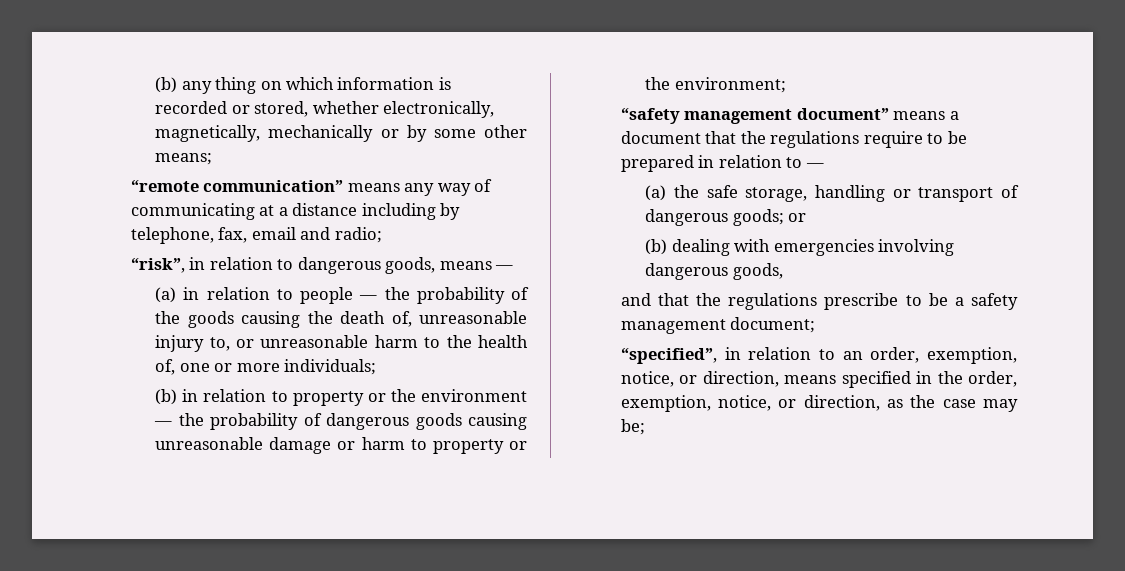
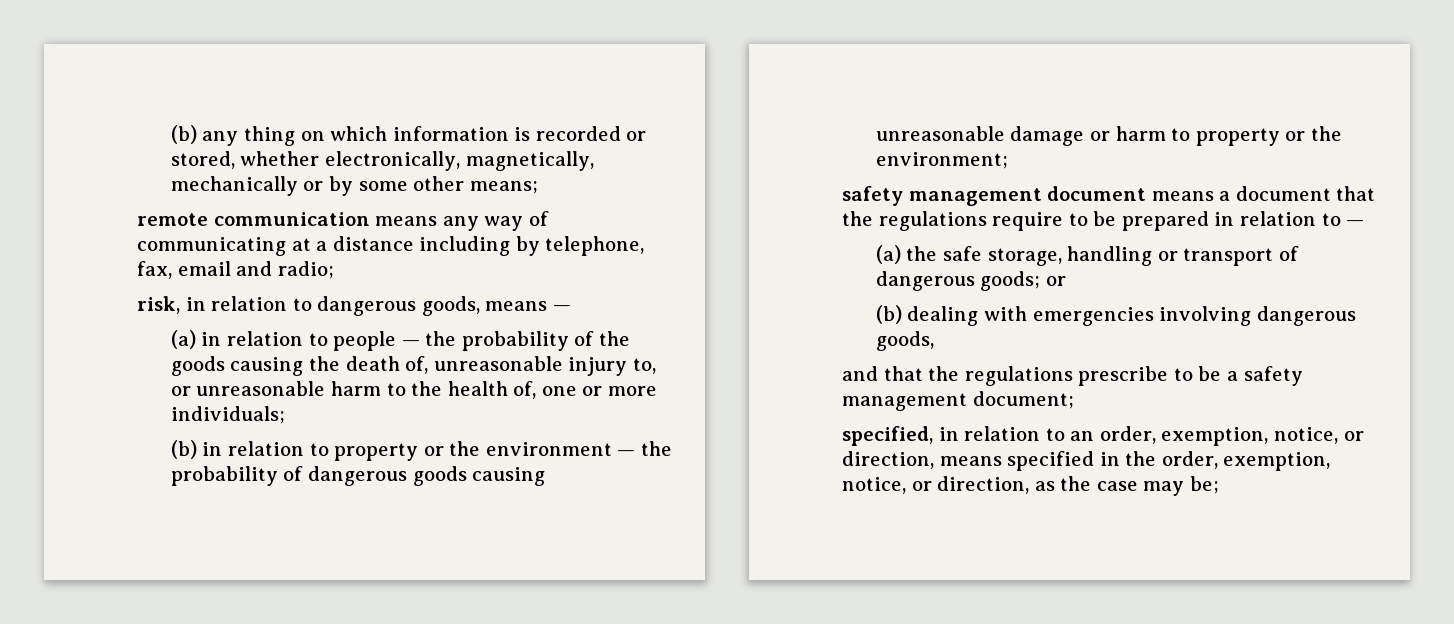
- “remote communication” means any way of communicating at a distance including by telephone, fax, email and radio;
+ remote communication means any way of communicating at a distance including by telephone, fax, email and radio;
- “risk”, in relation to dangerous goods, means —
+ risk, in relation to dangerous goods, means —
- “safety management document” means a document that the regulations require to be prepared in relation to —
+ safety management document means a document that the regulations require to be prepared in relation to —
- “specified”, in relation to an order, exemption, notice, or direction, means specified in the order, exemption, notice, or direction, as the case may be;
+ specified, in relation to an order, exemption, notice, or direction, means specified in the order, exemption, notice, or direction, as the case may be;

